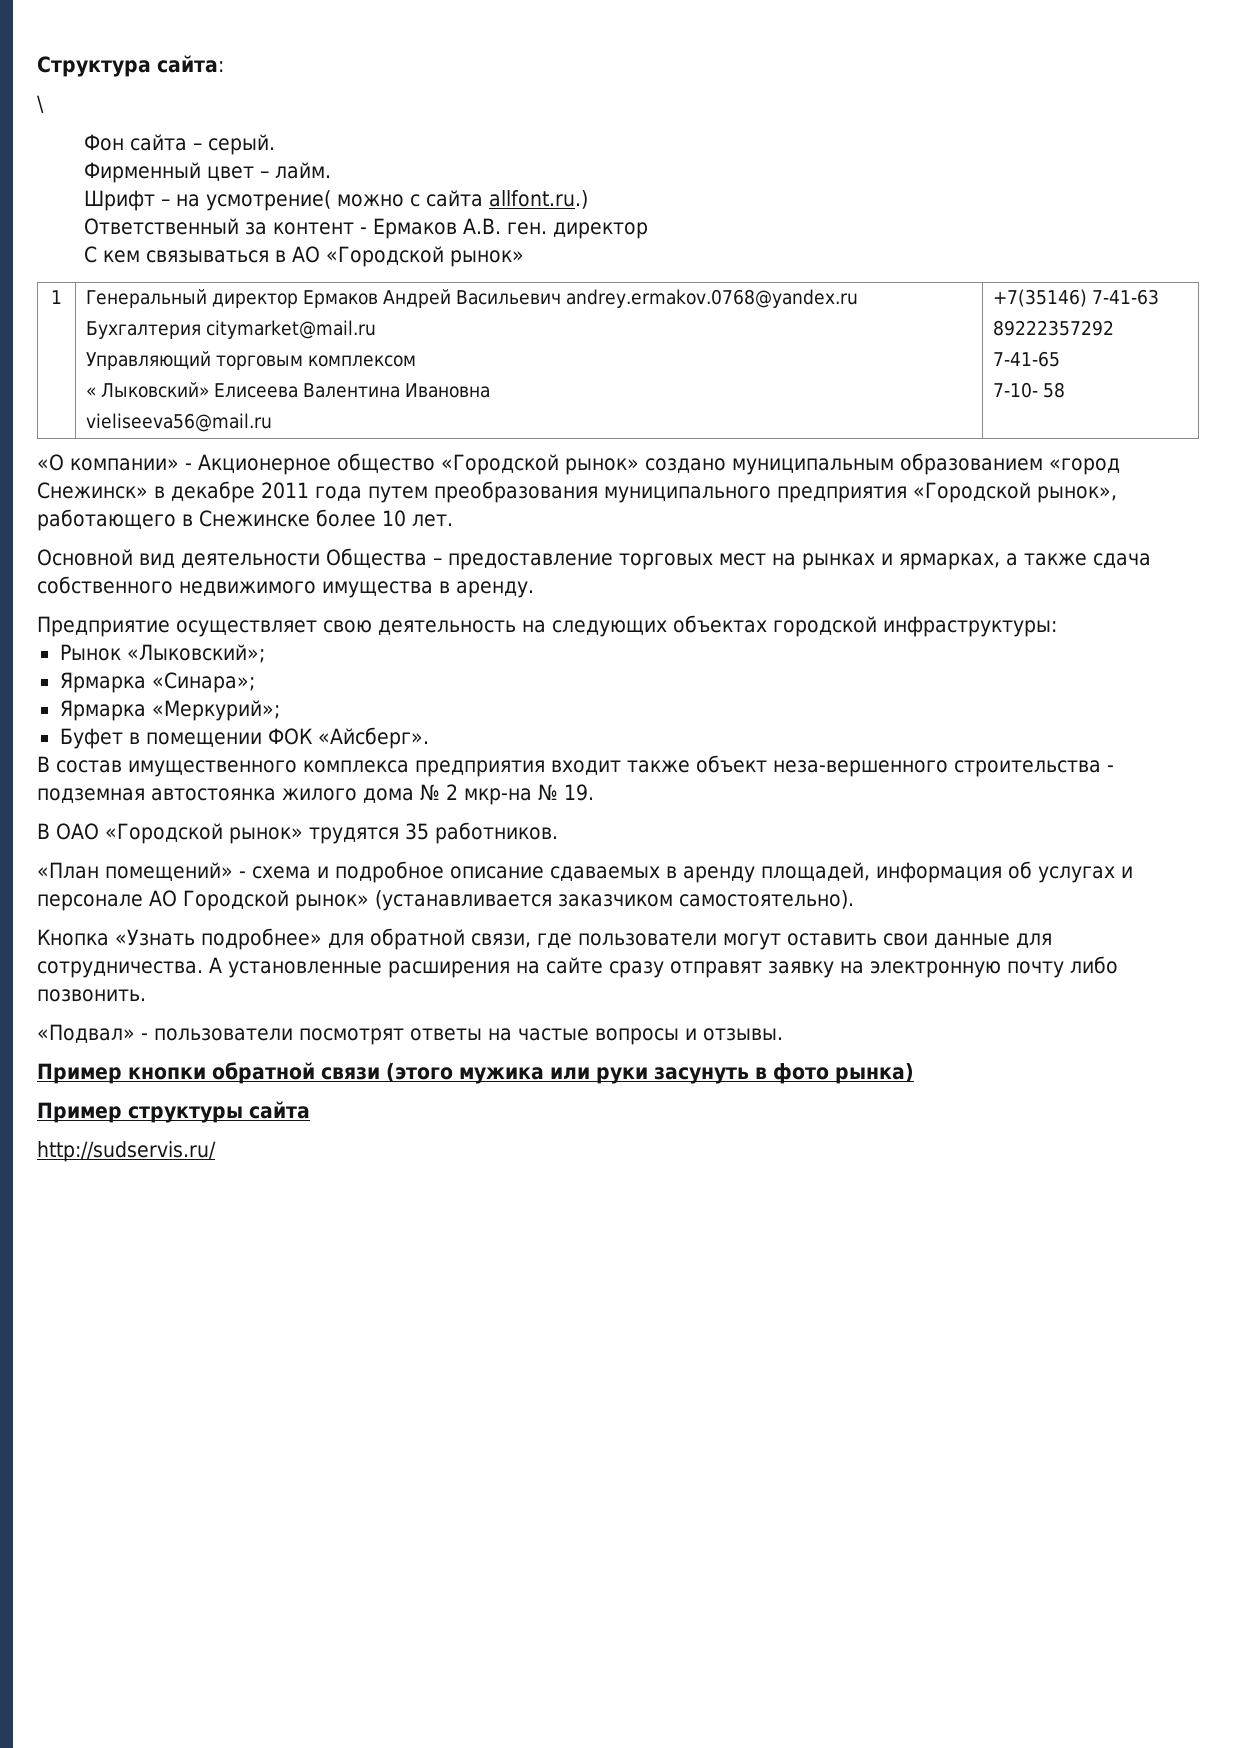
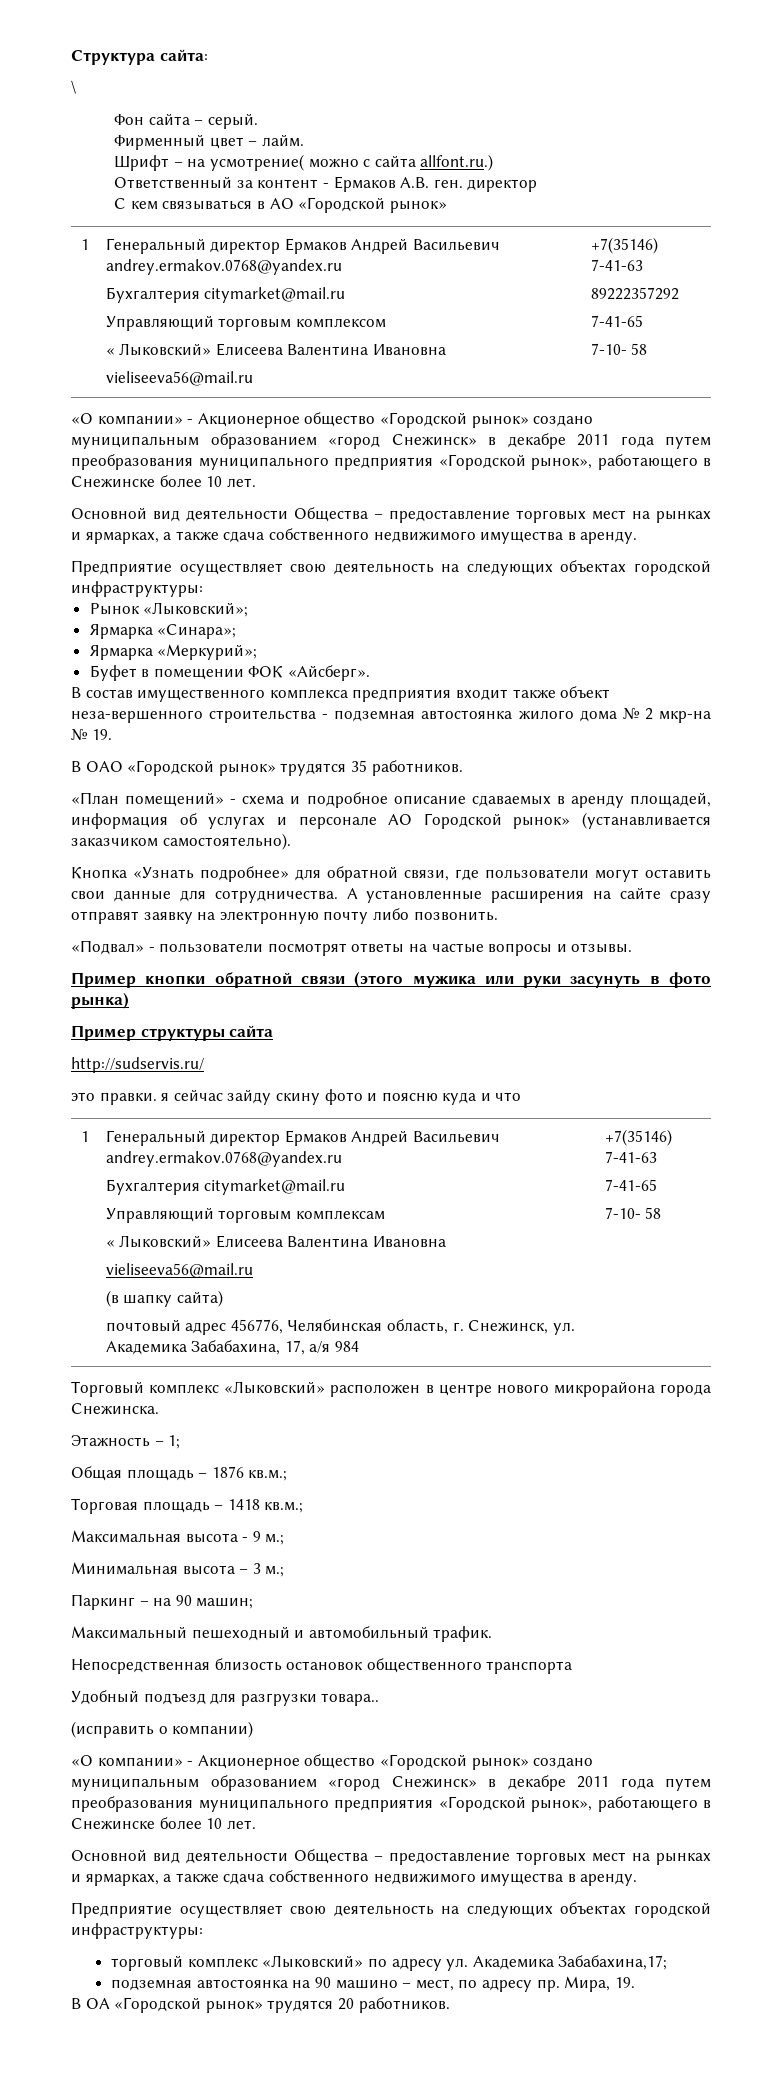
+ это правки. я сейчас зайду скину фото и поясню куда и что
+ 1 | Генеральный директор Ермаков Андрей Васильевич andrey.ermakov.0768@yandex.ru
+ Бухгалтерия citymarket@mail.ru
+ Управляющий торговым комплексам
+ « Лыковский» Елисеева Валентина Ивановна
+ vieliseeva56@mail.ru
+ (в шапку сайта)
+ почтовый адрес 456776, Челябинская область, г. Снежинск, ул. Академика Забабахина, 17, а/я 984 | +7(35146) 7-41-63
+ 7-41-65
+ 7-10- 58
+ Торговый комплекс «Лыковский» расположен в центре нового микрорайона города Снежинска.
+ Этажность – 1;
+ Общая площадь – 1876 кв.м.;
+ Торговая площадь – 1418 кв.м.;
+ Максимальная высота - 9 м.;
+ Минимальная высота – 3 м.;
+ Паркинг – на 90 машин;
+ Максимальный пешеходный и автомобильный трафик.
+ Непосредственная близость остановок общественного транспорта
+ Удобный подъезд для разгрузки товара..
+ (исправить о компании)
+ «О компании» - Акционерное общество «Городской рынок» создано муниципальным образованием «город Снежинск» в декабре 2011 года путем преобразования муниципального предприятия «Городской рынок», работающего в Снежинске более 10 лет.
+ Основной вид деятельности Общества – предоставление торговых мест на рынках и ярмарках, а также сдача собственного недвижимого имущества в аренду.
+ Предприятие осуществляет свою деятельность на следующих объектах городской инфраструктуры:
+ торговый комплекс «Лыковский» по адресу ул. Академика Забабахина,17;
+ подземная автостоянка на 90 машино – мест, по адресу пр. Мира, 19.
+ В ОА «Городской рынок» трудятся 20 работников.

